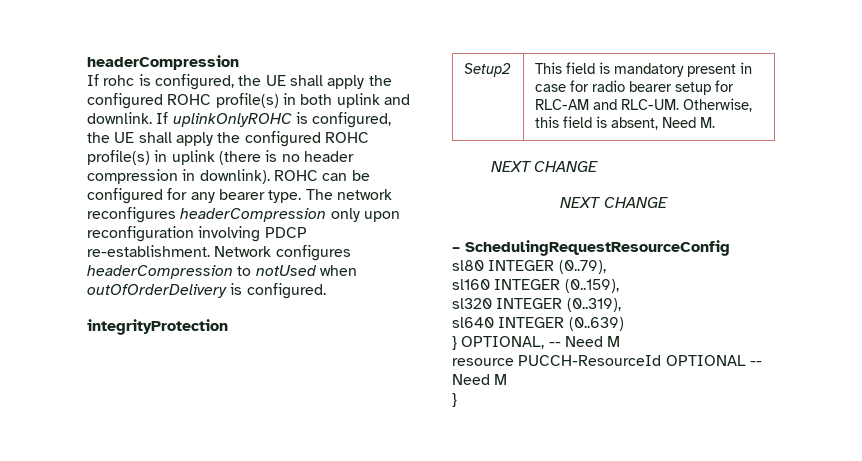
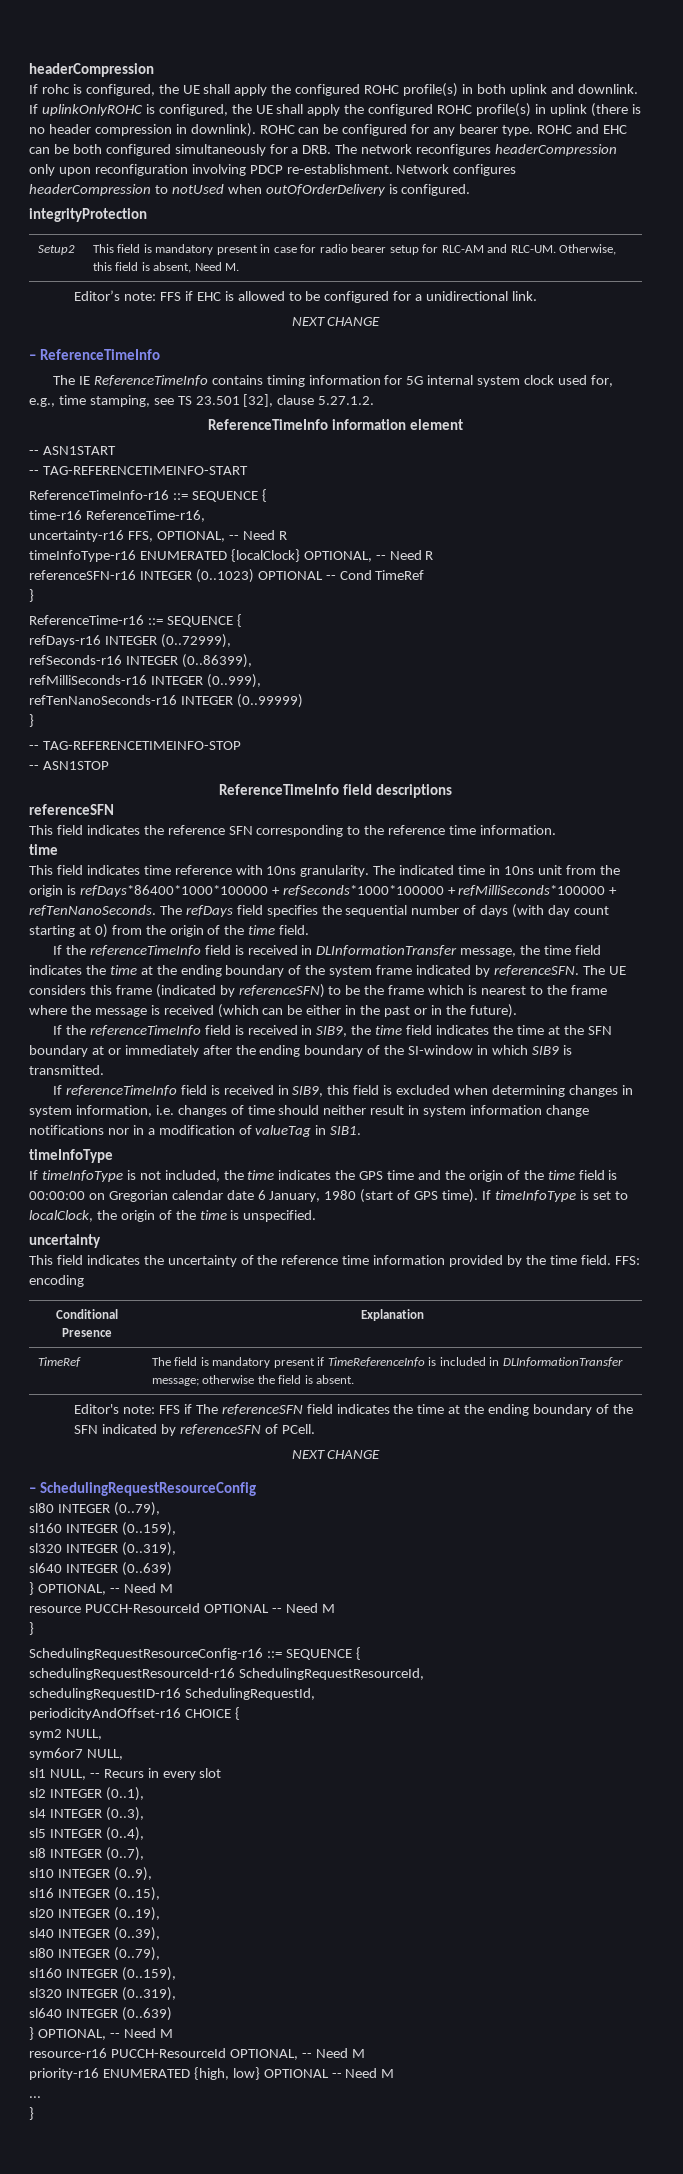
- The network reconfigures headerCompression only upon reconfiguration involving PDCP re-establishment.
+ ROHC and EHC can be both configured simultaneously for a DRB. The network reconfigures headerCompression only upon reconfiguration involving PDCP re-establishment.
  Setup2 | This field is mandatory present in case for radio bearer setup for RLC-AM and RLC-UM. Otherwise, this field is absent, Need M.
+ Editor’s note: FFS if EHC is allowed to be configured for a unidirectional link.
  NEXT CHANGE
+ – ReferenceTimeInfo
+ The IE ReferenceTimeInfo contains timing information for 5G internal system clock used for, e.g., time stamping, see TS 23.501 [32], clause 5.27.1.2.
+ ReferenceTimeInfo information element
+ -- ASN1START
+ -- TAG-REFERENCETIMEINFO-START
+ ReferenceTimeInfo-r16 ::= SEQUENCE {
+ time-r16 ReferenceTime-r16,
+ uncertainty-r16 FFS, OPTIONAL, -- Need R
+ timeInfoType-r16 ENUMERATED {localClock} OPTIONAL, -- Need R
+ referenceSFN-r16 INTEGER (0..1023) OPTIONAL -- Cond TimeRef
+ }
+ ReferenceTime-r16 ::= SEQUENCE {
+ refDays-r16 INTEGER (0..72999),
+ refSeconds-r16 INTEGER (0..86399),
+ refMilliSeconds-r16 INTEGER (0..999),
+ refTenNanoSeconds-r16 INTEGER (0..99999)
+ }
+ -- TAG-REFERENCETIMEINFO-STOP
+ -- ASN1STOP
+ ReferenceTimeInfo field descriptions
+ referenceSFN
+ This field indicates the reference SFN corresponding to the reference time information.
+ time
+ This field indicates time reference with 10ns granularity. The indicated time in 10ns unit from the origin is refDays*86400*1000*100000 + refSeconds*1000*100000 + refMilliSeconds*100000 + refTenNanoSeconds. The refDays field specifies the sequential number of days (with day count starting at 0) from the origin of the time field.
+ If the referenceTimeInfo field is received in DLInformationTransfer message, the time field indicates the time at the ending boundary of the system frame indicated by referenceSFN. The UE considers this frame (indicated by referenceSFN) to be the frame which is nearest to the frame where the message is received (which can be either in the past or in the future).
+ If the referenceTimeInfo field is received in SIB9, the time field indicates the time at the SFN boundary at or immediately after the ending boundary of the SI-window in which SIB9 is transmitted.
+ If referenceTimeInfo field is received in SIB9, this field is excluded when determining changes in system information, i.e. changes of time should neither result in system information change notifications nor in a modification of valueTag in SIB1.
+ timeInfoType
+ If timeInfoType is not included, the time indicates the GPS time and the origin of the time field is 00:00:00 on Gregorian calendar date 6 January, 1980 (start of GPS time). If timeInfoType is set to localClock, the origin of the time is unspecified.
+ uncertainty
+ This field indicates the uncertainty of the reference time information provided by the time field. FFS: encoding
+ Conditional Presence | Explanation
+ TimeRef | The field is mandatory present if TimeReferenceInfo is included in DLInformationTransfer message; otherwise the field is absent.
+ Editor's note: FFS if The referenceSFN field indicates the time at the ending boundary of the SFN indicated by referenceSFN of PCell.
+ SchedulingRequestResourceConfig-r16 ::= SEQUENCE {
+ schedulingRequestResourceId-r16 SchedulingRequestResourceId,
+ schedulingRequestID-r16 SchedulingRequestId,
+ periodicityAndOffset-r16 CHOICE {
+ sym2 NULL,
+ sym6or7 NULL,
+ sl1 NULL, -- Recurs in every slot
+ sl2 INTEGER (0..1),
+ sl4 INTEGER (0..3),
+ sl5 INTEGER (0..4),
+ sl8 INTEGER (0..7),
+ sl10 INTEGER (0..9),
+ sl16 INTEGER (0..15),
+ sl20 INTEGER (0..19),
+ sl40 INTEGER (0..39),
+ sl80 INTEGER (0..79),
+ sl160 INTEGER (0..159),
+ sl320 INTEGER (0..319),
+ sl640 INTEGER (0..639)
+ } OPTIONAL, -- Need M
+ resource-r16 PUCCH-ResourceId OPTIONAL, -- Need M
+ priority-r16 ENUMERATED {high, low} OPTIONAL -- Need M
+ ...
+ }

